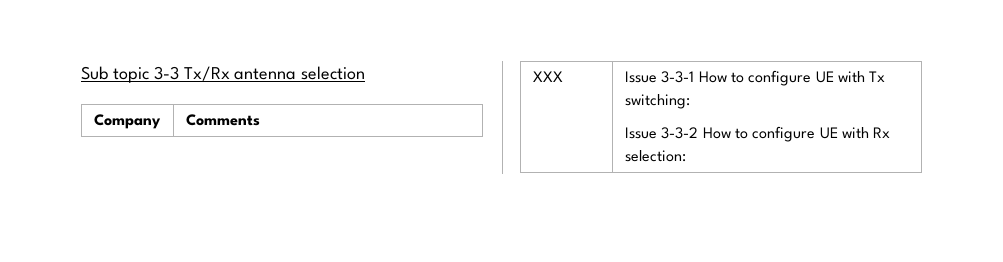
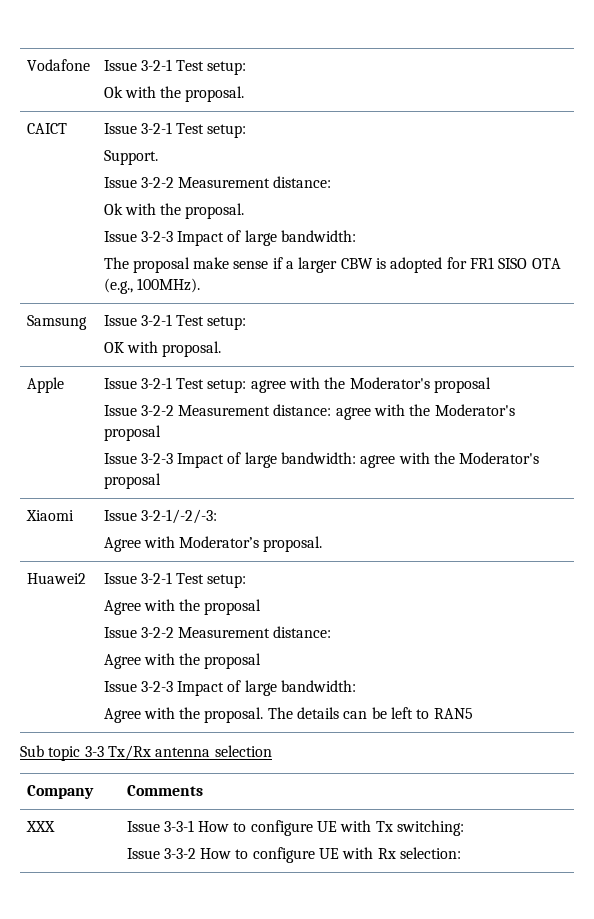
+ Vodafone | Issue 3-2-1 Test setup:
+ Ok with the proposal.
+ CAICT | Issue 3-2-1 Test setup:
+ Support.
+ Issue 3-2-2 Measurement distance:
+ Ok with the proposal.
+ Issue 3-2-3 Impact of large bandwidth:
+ The proposal make sense if a larger CBW is adopted for FR1 SISO OTA (e.g., 100MHz).
+ Samsung | Issue 3-2-1 Test setup:
+ OK with proposal.
+ Apple | Issue 3-2-1 Test setup: agree with the Moderator's proposal
+ Issue 3-2-2 Measurement distance: agree with the Moderator's proposal
+ Issue 3-2-3 Impact of large bandwidth: agree with the Moderator's proposal
+ Xiaomi | Issue 3-2-1/-2/-3:
+ Agree with Moderator’s proposal.
+ Huawei2 | Issue 3-2-1 Test setup:
+ Agree with the proposal
+ Issue 3-2-2 Measurement distance:
+ Agree with the proposal
+ Issue 3-2-3 Impact of large bandwidth:
+ Agree with the proposal. The details can be left to RAN5

